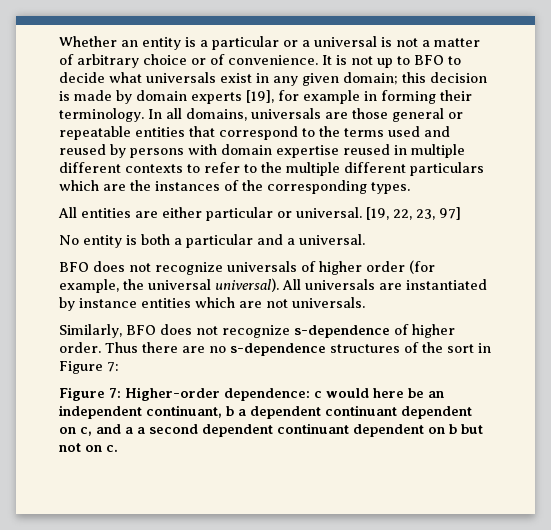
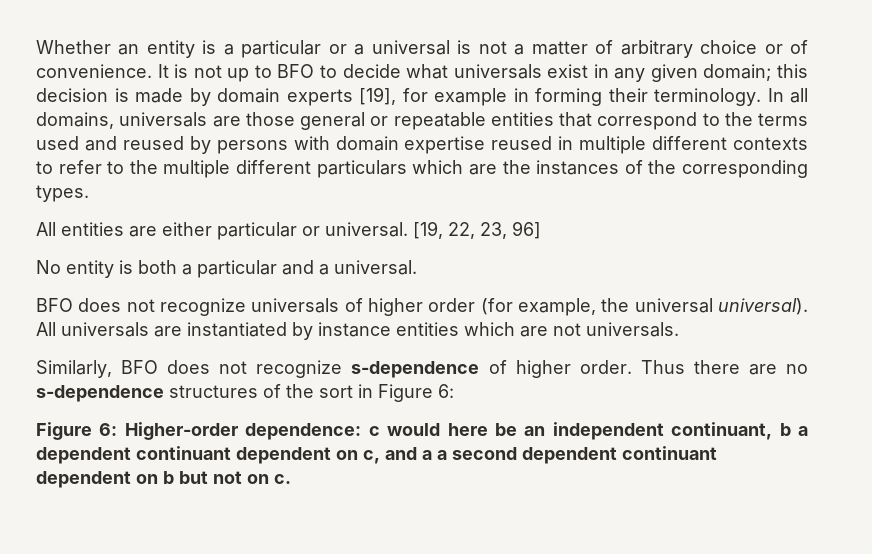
- [19, 22, 23, 97]
+ [19, 22, 23, 96]
- Thus there are no s-dependence structures of the sort in Figure 7:
- Figure 7: Higher-order dependence: c would here be an independent continuant, b a dependent continuant dependent on c, and a a second dependent continuant dependent on b but not on c.
+ Thus there are no s-dependence structures of the sort in Figure 6:
+ Figure 6: Higher-order dependence: c would here be an independent continuant, b a dependent continuant dependent on c, and a a second dependent continuant dependent on b but not on c.

